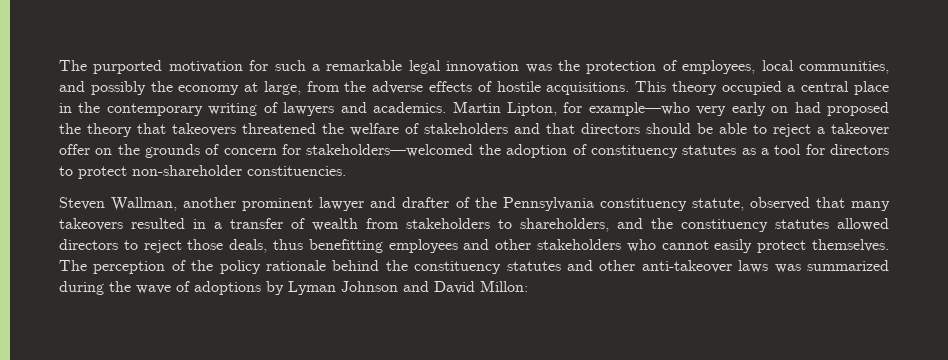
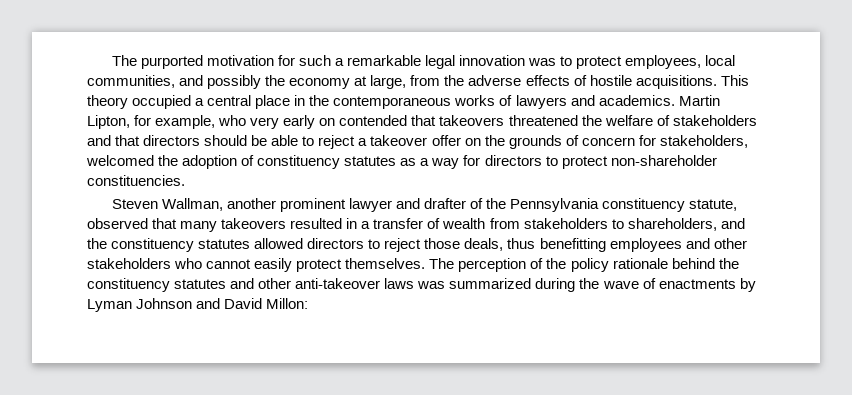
- The purported motivation for such a remarkable legal innovation was the protection of employees, local communities, and possibly the economy at large, from the adverse effects of hostile acquisitions.
+ The purported motivation for such a remarkable legal innovation was to protect employees, local communities, and possibly the economy at large, from the adverse effects of hostile acquisitions.
- This theory occupied a central place in the contemporary writing of lawyers and academics.
+ This theory occupied a central place in the contemporaneous works of lawyers and academics.
- Martin Lipton, for example—who very early on had proposed the theory that takeovers threatened the welfare of stakeholders and that directors should be able to reject a takeover offer on the grounds of concern for stakeholders—welcomed the adoption of constituency statutes as a tool for directors to protect non-shareholder constituencies.
+ Martin Lipton, for example, who very early on contended that takeovers threatened the welfare of stakeholders and that directors should be able to reject a takeover offer on the grounds of concern for stakeholders, welcomed the adoption of constituency statutes as a way for directors to protect non-shareholder constituencies.
- The perception of the policy rationale behind the constituency statutes and other anti-takeover laws was summarized during the wave of adoptions by Lyman Johnson and David Millon:
+ The perception of the policy rationale behind the constituency statutes and other anti-takeover laws was summarized during the wave of enactments by Lyman Johnson and David Millon:

